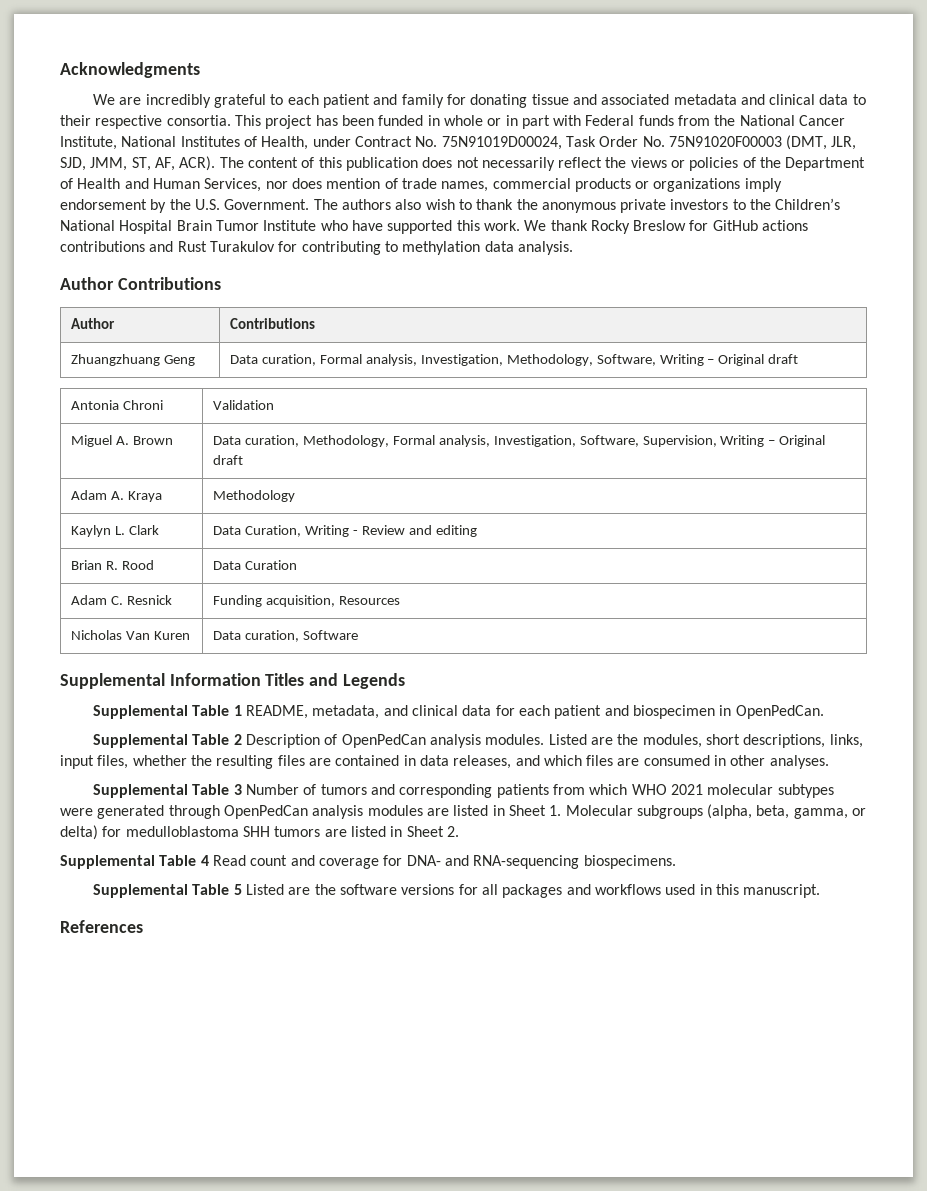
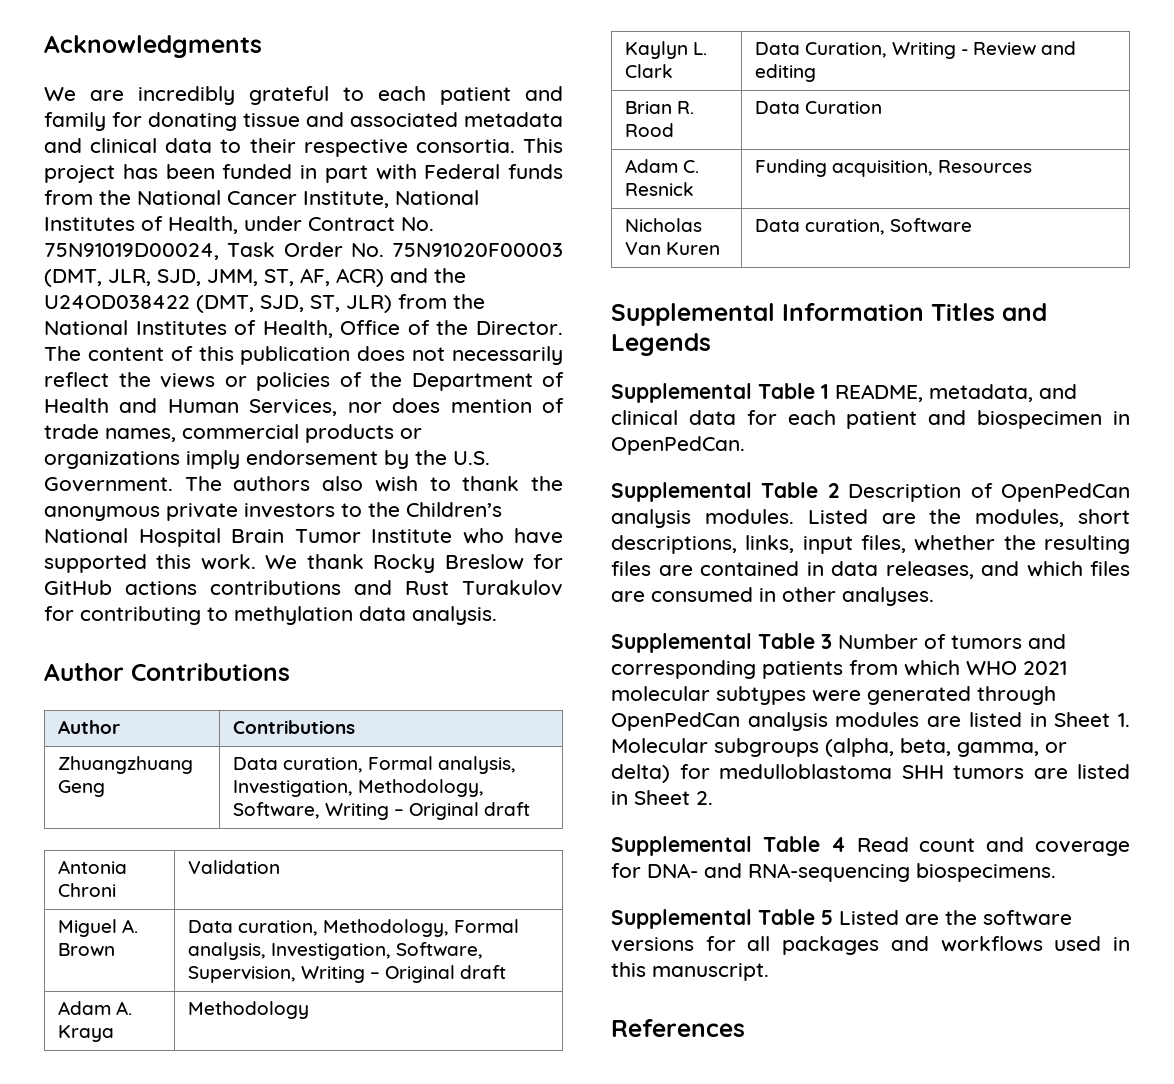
- This project has been funded in whole or in part with Federal funds from the National Cancer Institute, National Institutes of Health, under Contract No. 75N91019D00024, Task Order No. 75N91020F00003 (DMT, JLR, SJD, JMM, ST, AF, ACR).
+ This project has been funded in part with Federal funds from the National Cancer Institute, National Institutes of Health, under Contract No. 75N91019D00024, Task Order No. 75N91020F00003 (DMT, JLR, SJD, JMM, ST, AF, ACR) and the U24OD038422 (DMT, SJD, ST, JLR) from the National Institutes of Health, Office of the Director.

